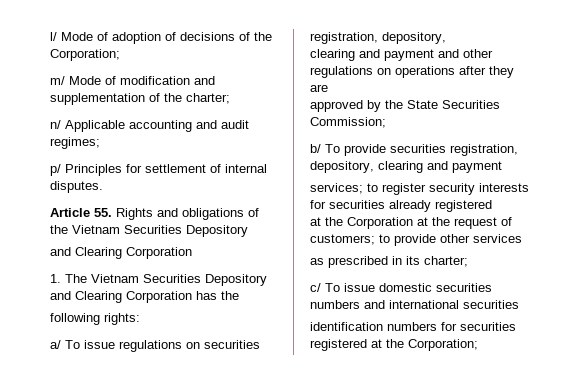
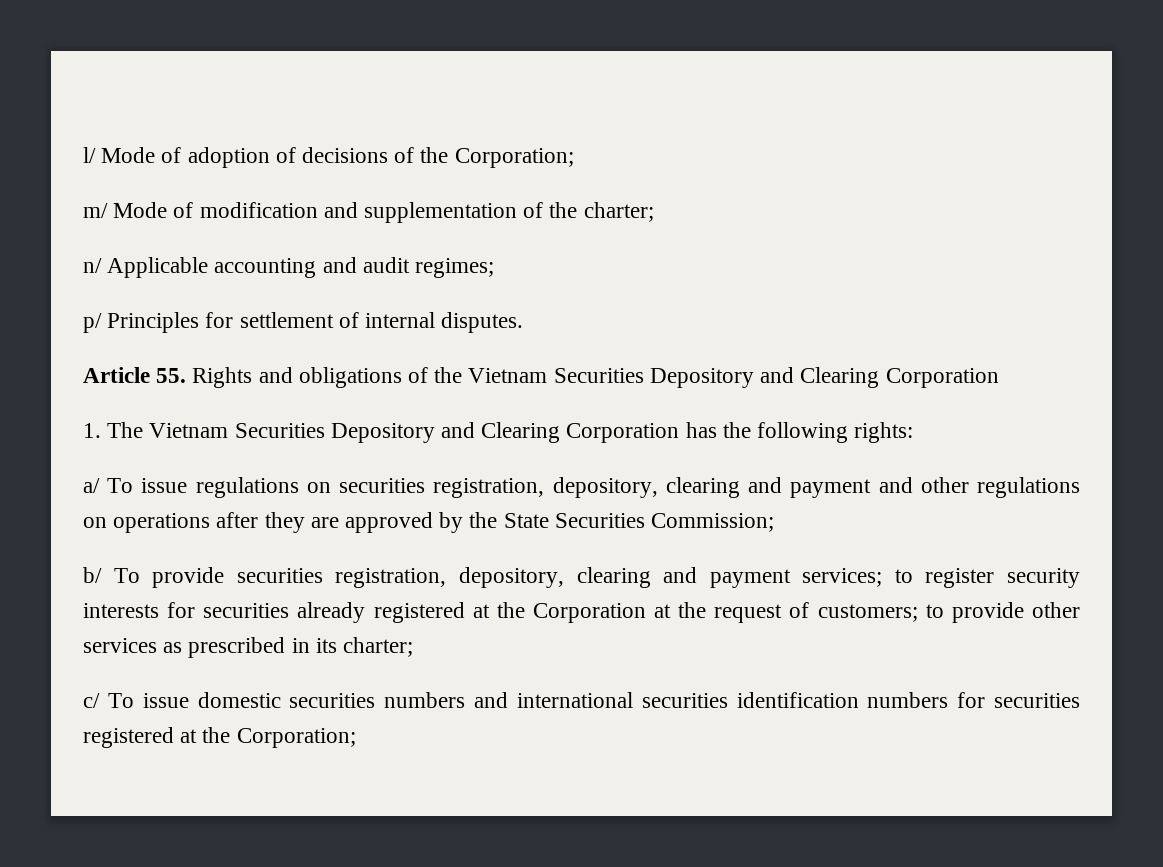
- Article 55. Rights and obligations of the Vietnam Securities Depository
- and Clearing Corporation
+ Article 55. Rights and obligations of the Vietnam Securities Depository and Clearing Corporation
- 1. The Vietnam Securities Depository and Clearing Corporation has the
- following rights:
+ 1. The Vietnam Securities Depository and Clearing Corporation has the following rights:
- a/ To issue regulations on securities registration, depository,
- clearing and payment and other regulations on operations after they are
- approved by the State Securities Commission;
+ a/ To issue regulations on securities registration, depository, clearing and payment and other regulations on operations after they are approved by the State Securities Commission;
- b/ To provide securities registration, depository, clearing and payment
- services; to register security interests for securities already registered
- at the Corporation at the request of customers; to provide other services
- as prescribed in its charter;
+ b/ To provide securities registration, depository, clearing and payment services; to register security interests for securities already registered at the Corporation at the request of customers; to provide other services as prescribed in its charter;
- c/ To issue domestic securities numbers and international securities
- identification numbers for securities registered at the Corporation;
+ c/ To issue domestic securities numbers and international securities identification numbers for securities registered at the Corporation;

